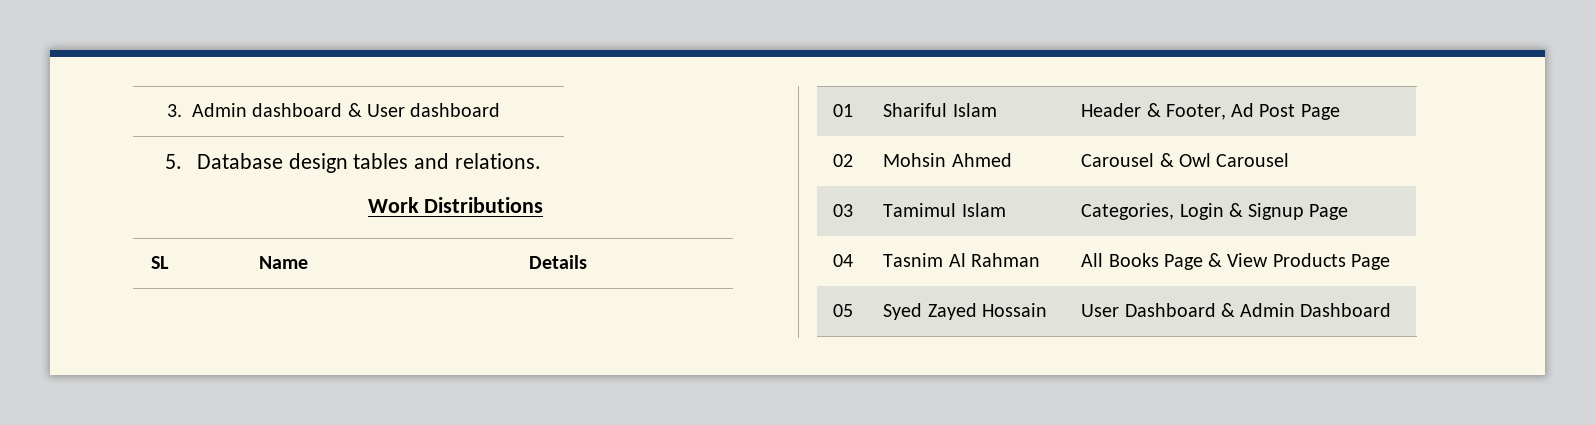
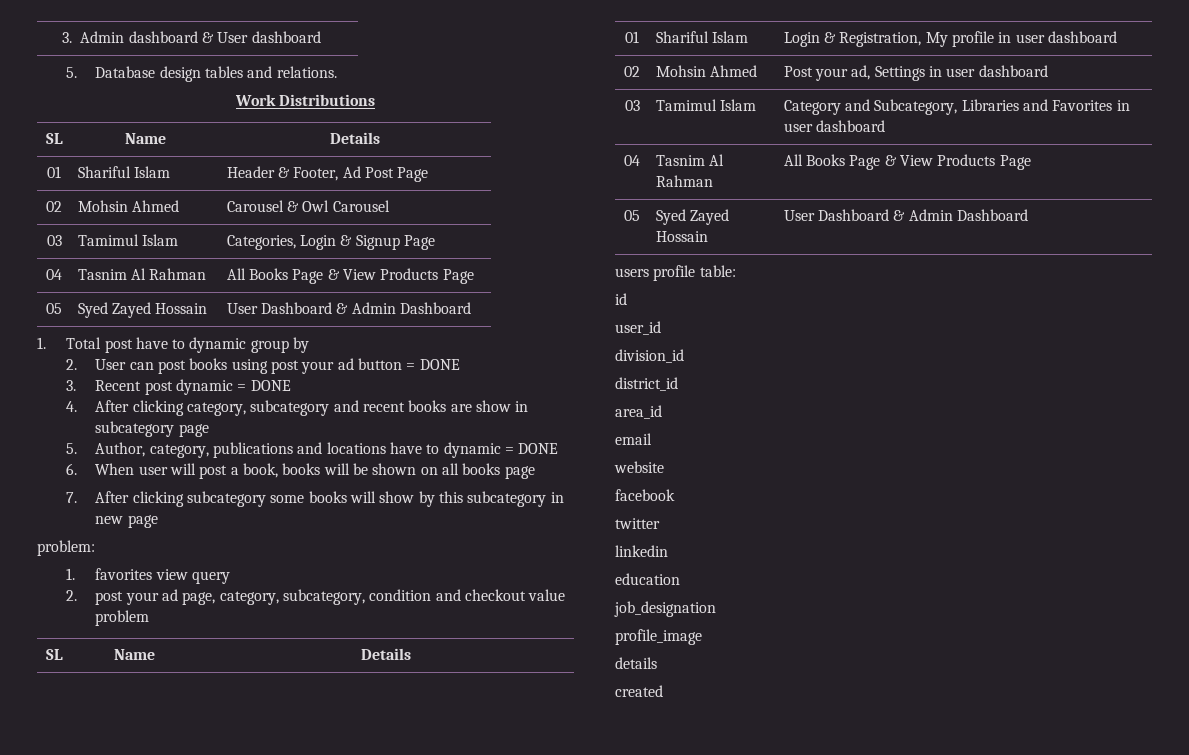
+ 1. Total post have to dynamic group by
+ 2. User can post books using post your ad button = DONE
+ 3. Recent post dynamic = DONE
+ 4. After clicking category, subcategory and recent books are show in subcategory page
+ 5. Author, category, publications and locations have to dynamic = DONE
+ 6. When user will post a book, books will be shown on all books page
+ 7. After clicking subcategory some books will show by this subcategory in new page
+ problem:
+ 1. favorites view query
+ 2. post your ad page, category, subcategory, condition and checkout value problem
+ SL | Name | Details
+ 01 | Shariful Islam | Login & Registration, My profile in user dashboard
+ 02 | Mohsin Ahmed | Post your ad, Settings in user dashboard
+ 03 | Tamimul Islam | Category and Subcategory, Libraries and Favorites in user dashboard
+ 04 | Tasnim Al Rahman | All Books Page & View Products Page
+ 05 | Syed Zayed Hossain | User Dashboard & Admin Dashboard
+ users profile table:
+ id
+ user_id
+ division_id
+ district_id
+ area_id
+ email
+ website
+ facebook
+ twitter
+ linkedin
+ education
+ job_designation
+ profile_image
+ details
+ created

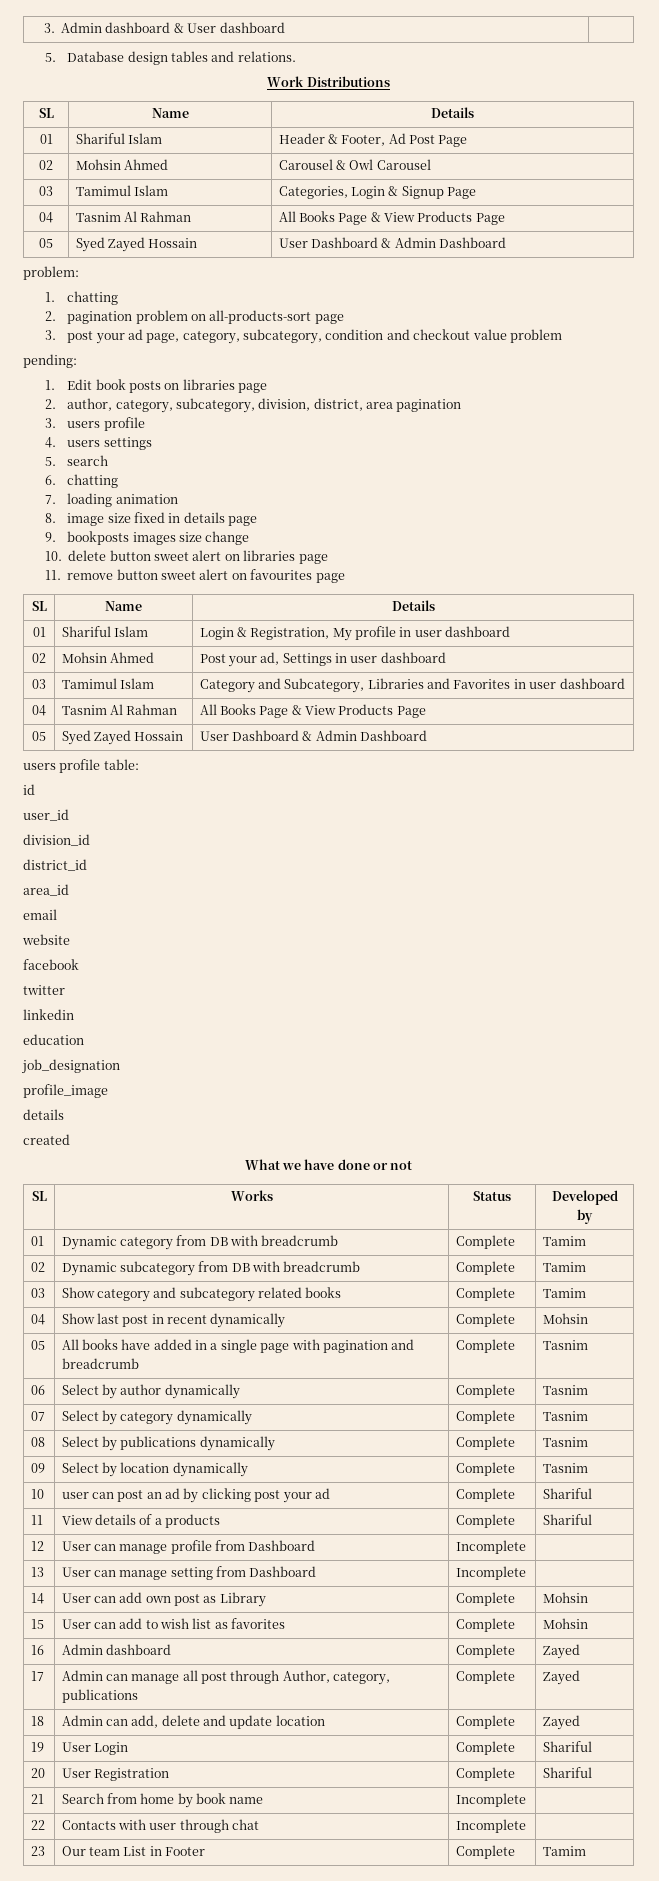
- 1. Total post have to dynamic group by
- 2. User can post books using post your ad button = DONE
- 3. Recent post dynamic = DONE
- 4. After clicking category, subcategory and recent books are show in subcategory page
- 5. Author, category, publications and locations have to dynamic = DONE
- 6. When user will post a book, books will be shown on all books page
- 7. After clicking subcategory some books will show by this subcategory in new page
  problem:
- 1. favorites view query
- 2. post your ad page, category, subcategory, condition and checkout value problem
+ 1. chatting
+ 2. pagination problem on all-products-sort page
+ 3. post your ad page, category, subcategory, condition and checkout value problem
+ pending:
+ 1. Edit book posts on libraries page
+ 2. author, category, subcategory, division, district, area pagination
+ 3. users profile
+ 4. users settings
+ 5. search
+ 6. chatting
+ 7. loading animation
+ 8. image size fixed in details page
+ 9. bookposts images size change
+ 10. delete button sweet alert on libraries page
+ 11. remove button sweet alert on favourites page
+ What we have done or not
+ SL | Works | Status | Developed by
+ 01 | Dynamic category from DB with breadcrumb | Complete | Tamim
+ 02 | Dynamic subcategory from DB with breadcrumb | Complete | Tamim
+ 03 | Show category and subcategory related books | Complete | Tamim
+ 04 | Show last post in recent dynamically | Complete | Mohsin
+ 05 | All books have added in a single page with pagination and breadcrumb | Complete | Tasnim
+ 06 | Select by author dynamically | Complete | Tasnim
+ 07 | Select by category dynamically | Complete | Tasnim
+ 08 | Select by publications dynamically | Complete | Tasnim
+ 09 | Select by location dynamically | Complete | Tasnim
+ 10 | user can post an ad by clicking post your ad | Complete | Shariful
+ 11 | View details of a products | Complete | Shariful
+ 12 | User can manage profile from Dashboard | Incomplete |
+ 13 | User can manage setting from Dashboard | Incomplete |
+ 14 | User can add own post as Library | Complete | Mohsin
+ 15 | User can add to wish list as favorites | Complete | Mohsin
+ 16 | Admin dashboard | Complete | Zayed
+ 17 | Admin can manage all post through Author, category, publications | Complete | Zayed
+ 18 | Admin can add, delete and update location | Complete | Zayed
+ 19 | User Login | Complete | Shariful
+ 20 | User Registration | Complete | Shariful
+ 21 | Search from home by book name | Incomplete |
+ 22 | Contacts with user through chat | Incomplete |
+ 23 | Our team List in Footer | Complete | Tamim

